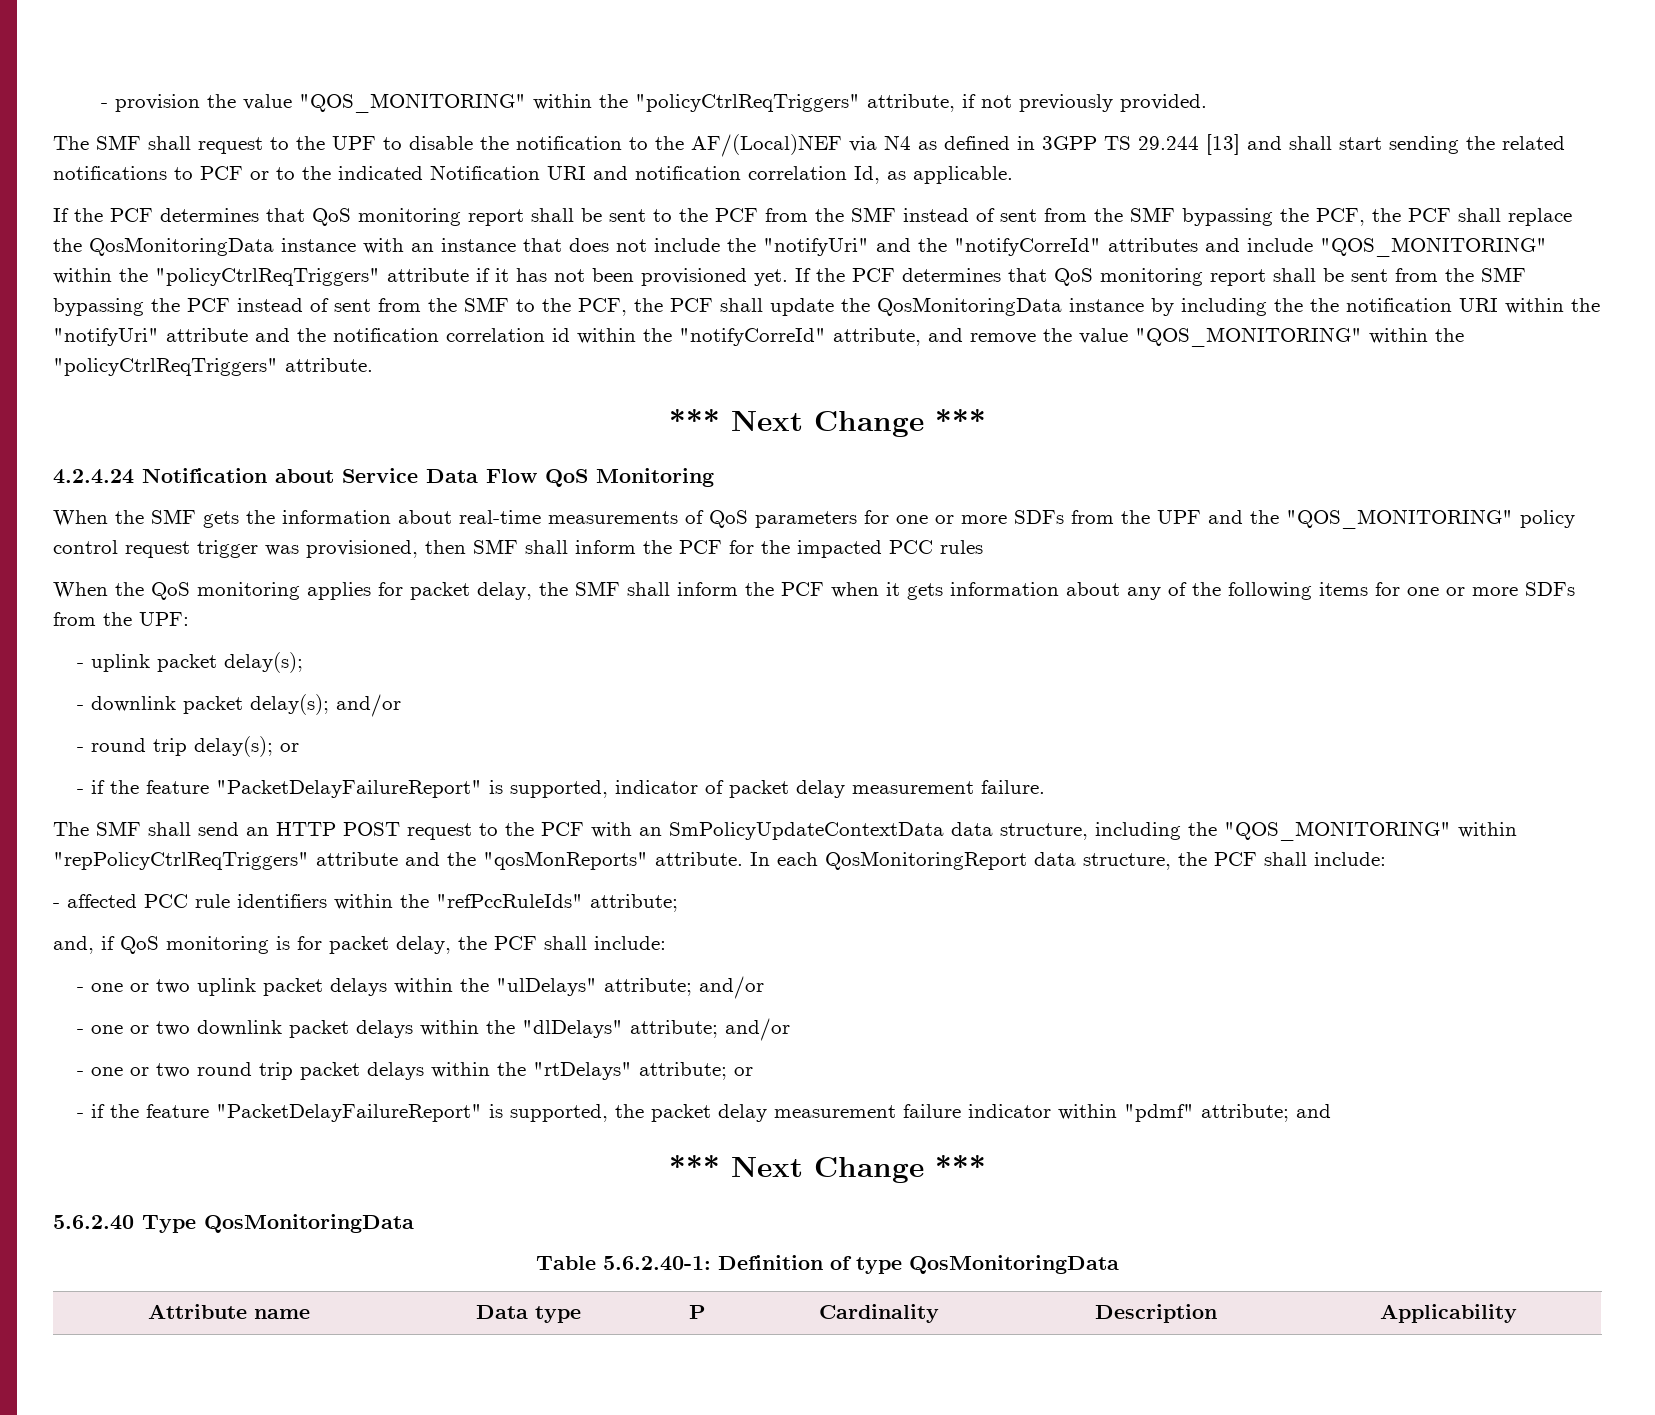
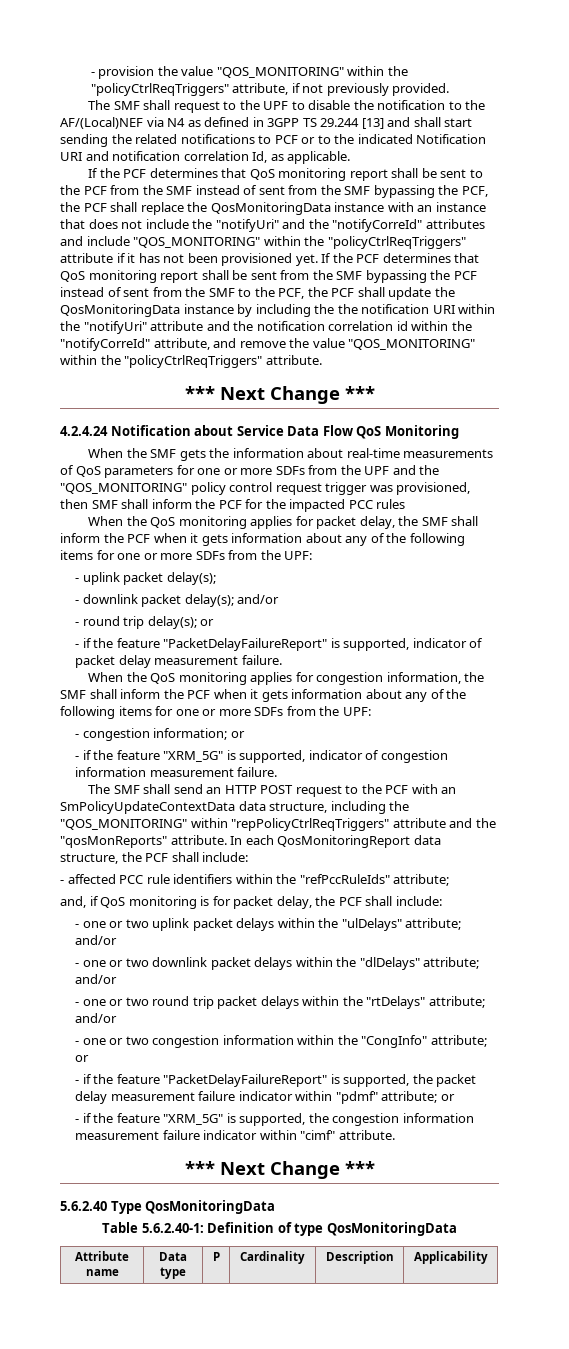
+ When the QoS monitoring applies for congestion information, the SMF shall inform the PCF when it gets information about any of the following items for one or more SDFs from the UPF:
+ - congestion information; or
+ - if the feature "XRM_5G" is supported, indicator of congestion information measurement failure.
- - one or two round trip packet delays within the "rtDelays" attribute; or
+ - one or two round trip packet delays within the "rtDelays" attribute; and/or
+ - one or two congestion information within the "CongInfo" attribute; or
- - if the feature "PacketDelayFailureReport" is supported, the packet delay measurement failure indicator within "pdmf" attribute; and
+ - if the feature "PacketDelayFailureReport" is supported, the packet delay measurement failure indicator within "pdmf" attribute; or
+ - if the feature "XRM_5G" is supported, the congestion information measurement failure indicator within "cimf" attribute.

